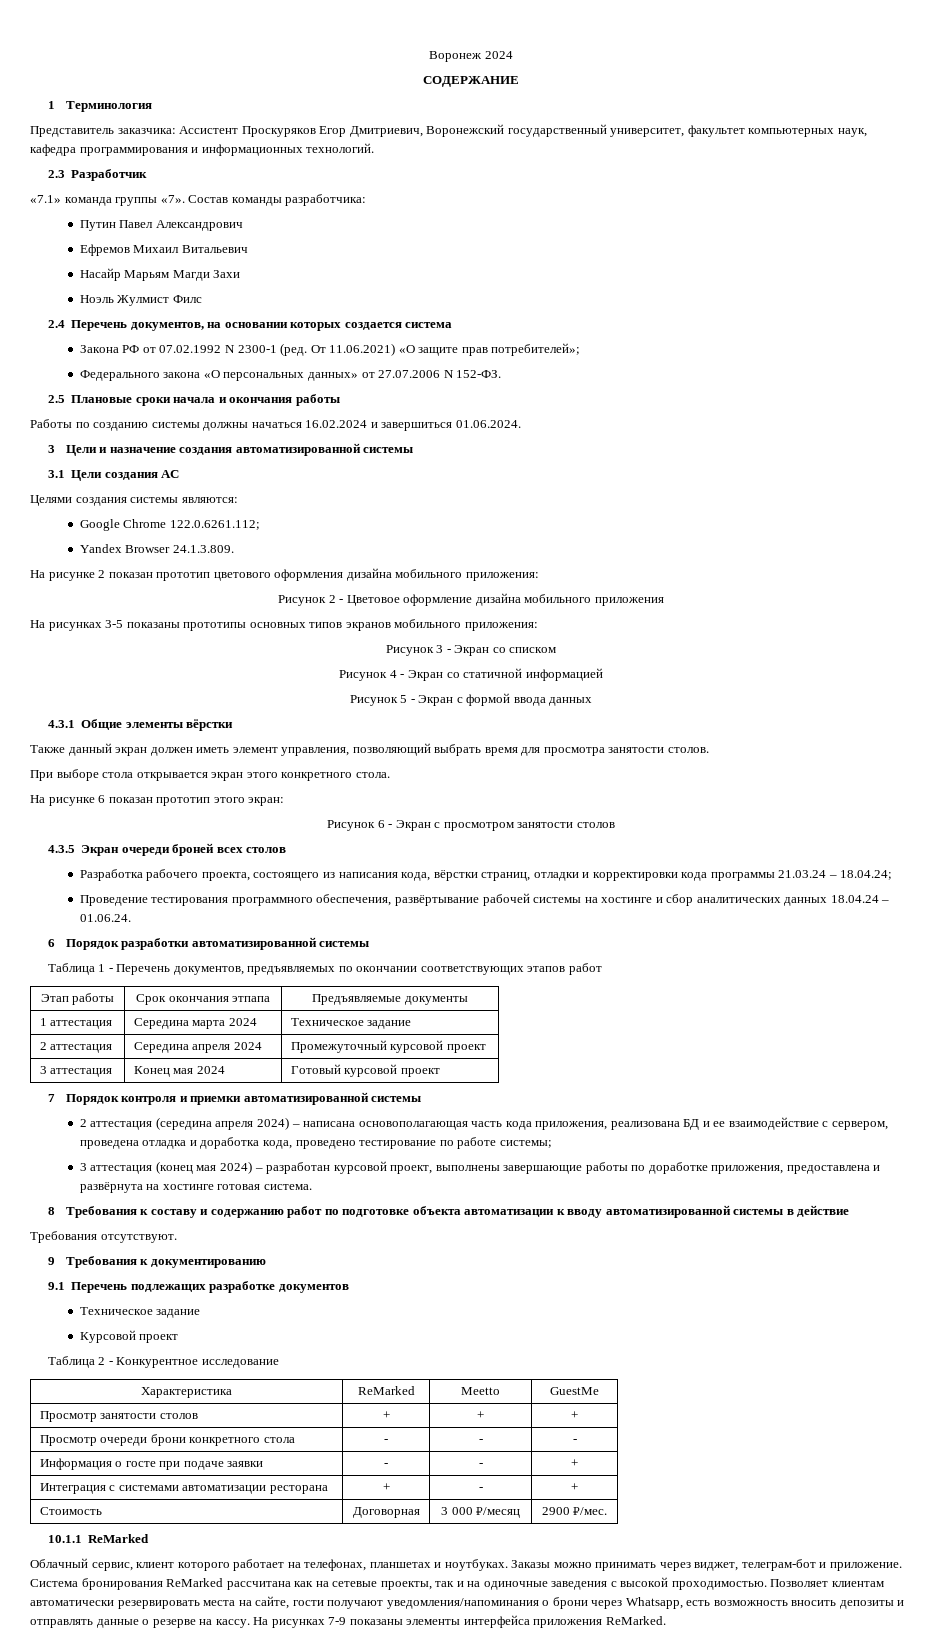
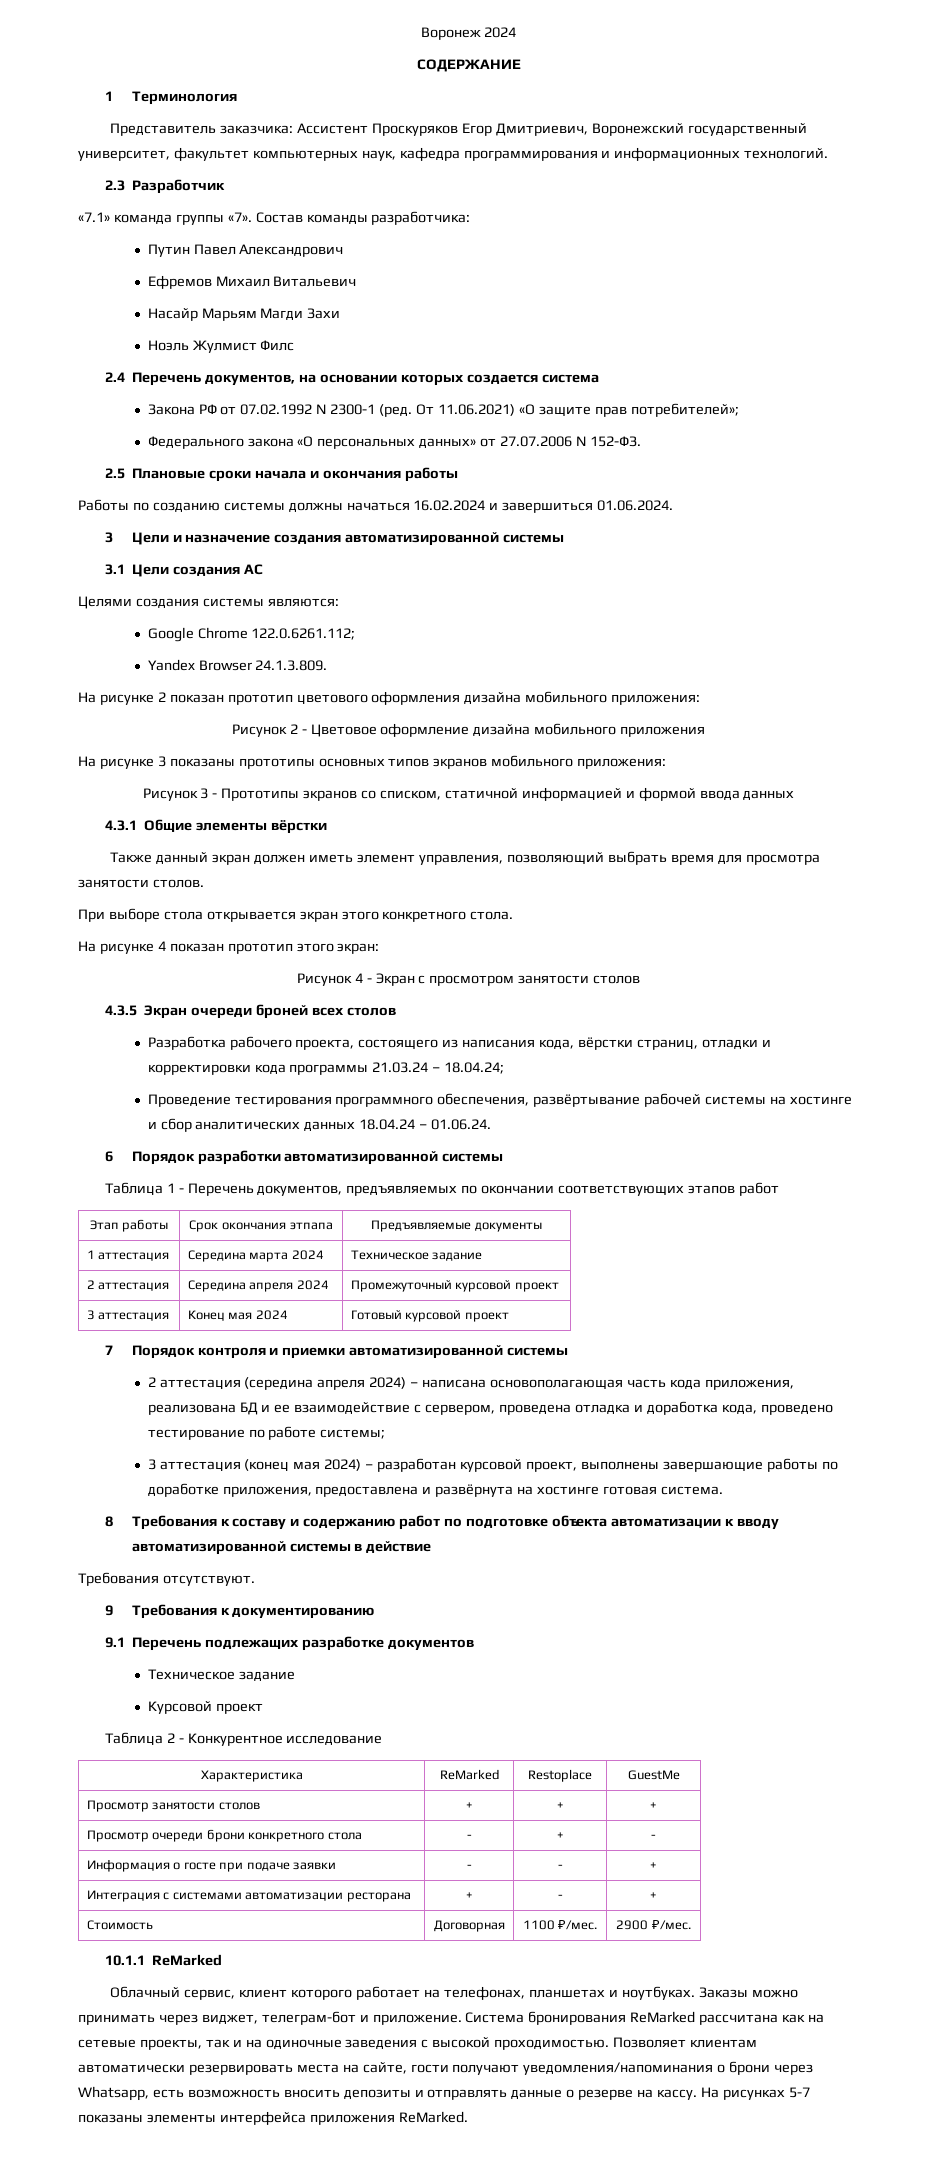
- На рисунках 3-5 показаны прототипы основных типов экранов мобильного приложения:
+ На рисунке 3 показаны прототипы основных типов экранов мобильного приложения:
- Рисунок 3 - Экран со списком
- Рисунок 4 - Экран со статичной информацией
- Рисунок 5 - Экран с формой ввода данных
+ Рисунок 3 - Прототипы экранов со списком, статичной информацией и формой ввода данных
- На рисунке 6 показан прототип этого экран:
+ На рисунке 4 показан прототип этого экран:
- Рисунок 6 - Экран с просмотром занятости столов
+ Рисунок 4 - Экран с просмотром занятости столов
- Характеристика | ReMarked | Meetto | GuestMe
+ Характеристика | ReMarked | Restoplace | GuestMe
- Просмотр очереди брони конкретного стола | - | - | -
+ Просмотр очереди брони конкретного стола | - | + | -
- Стоимость | Договорная | 3 000 ₽/месяц | 2900 ₽/мес.
+ Стоимость | Договорная | 1100 ₽/мес. | 2900 ₽/мес.
- На рисунках 7-9 показаны элементы интерфейса приложения ReMarked.
+ На рисунках 5-7 показаны элементы интерфейса приложения ReMarked.

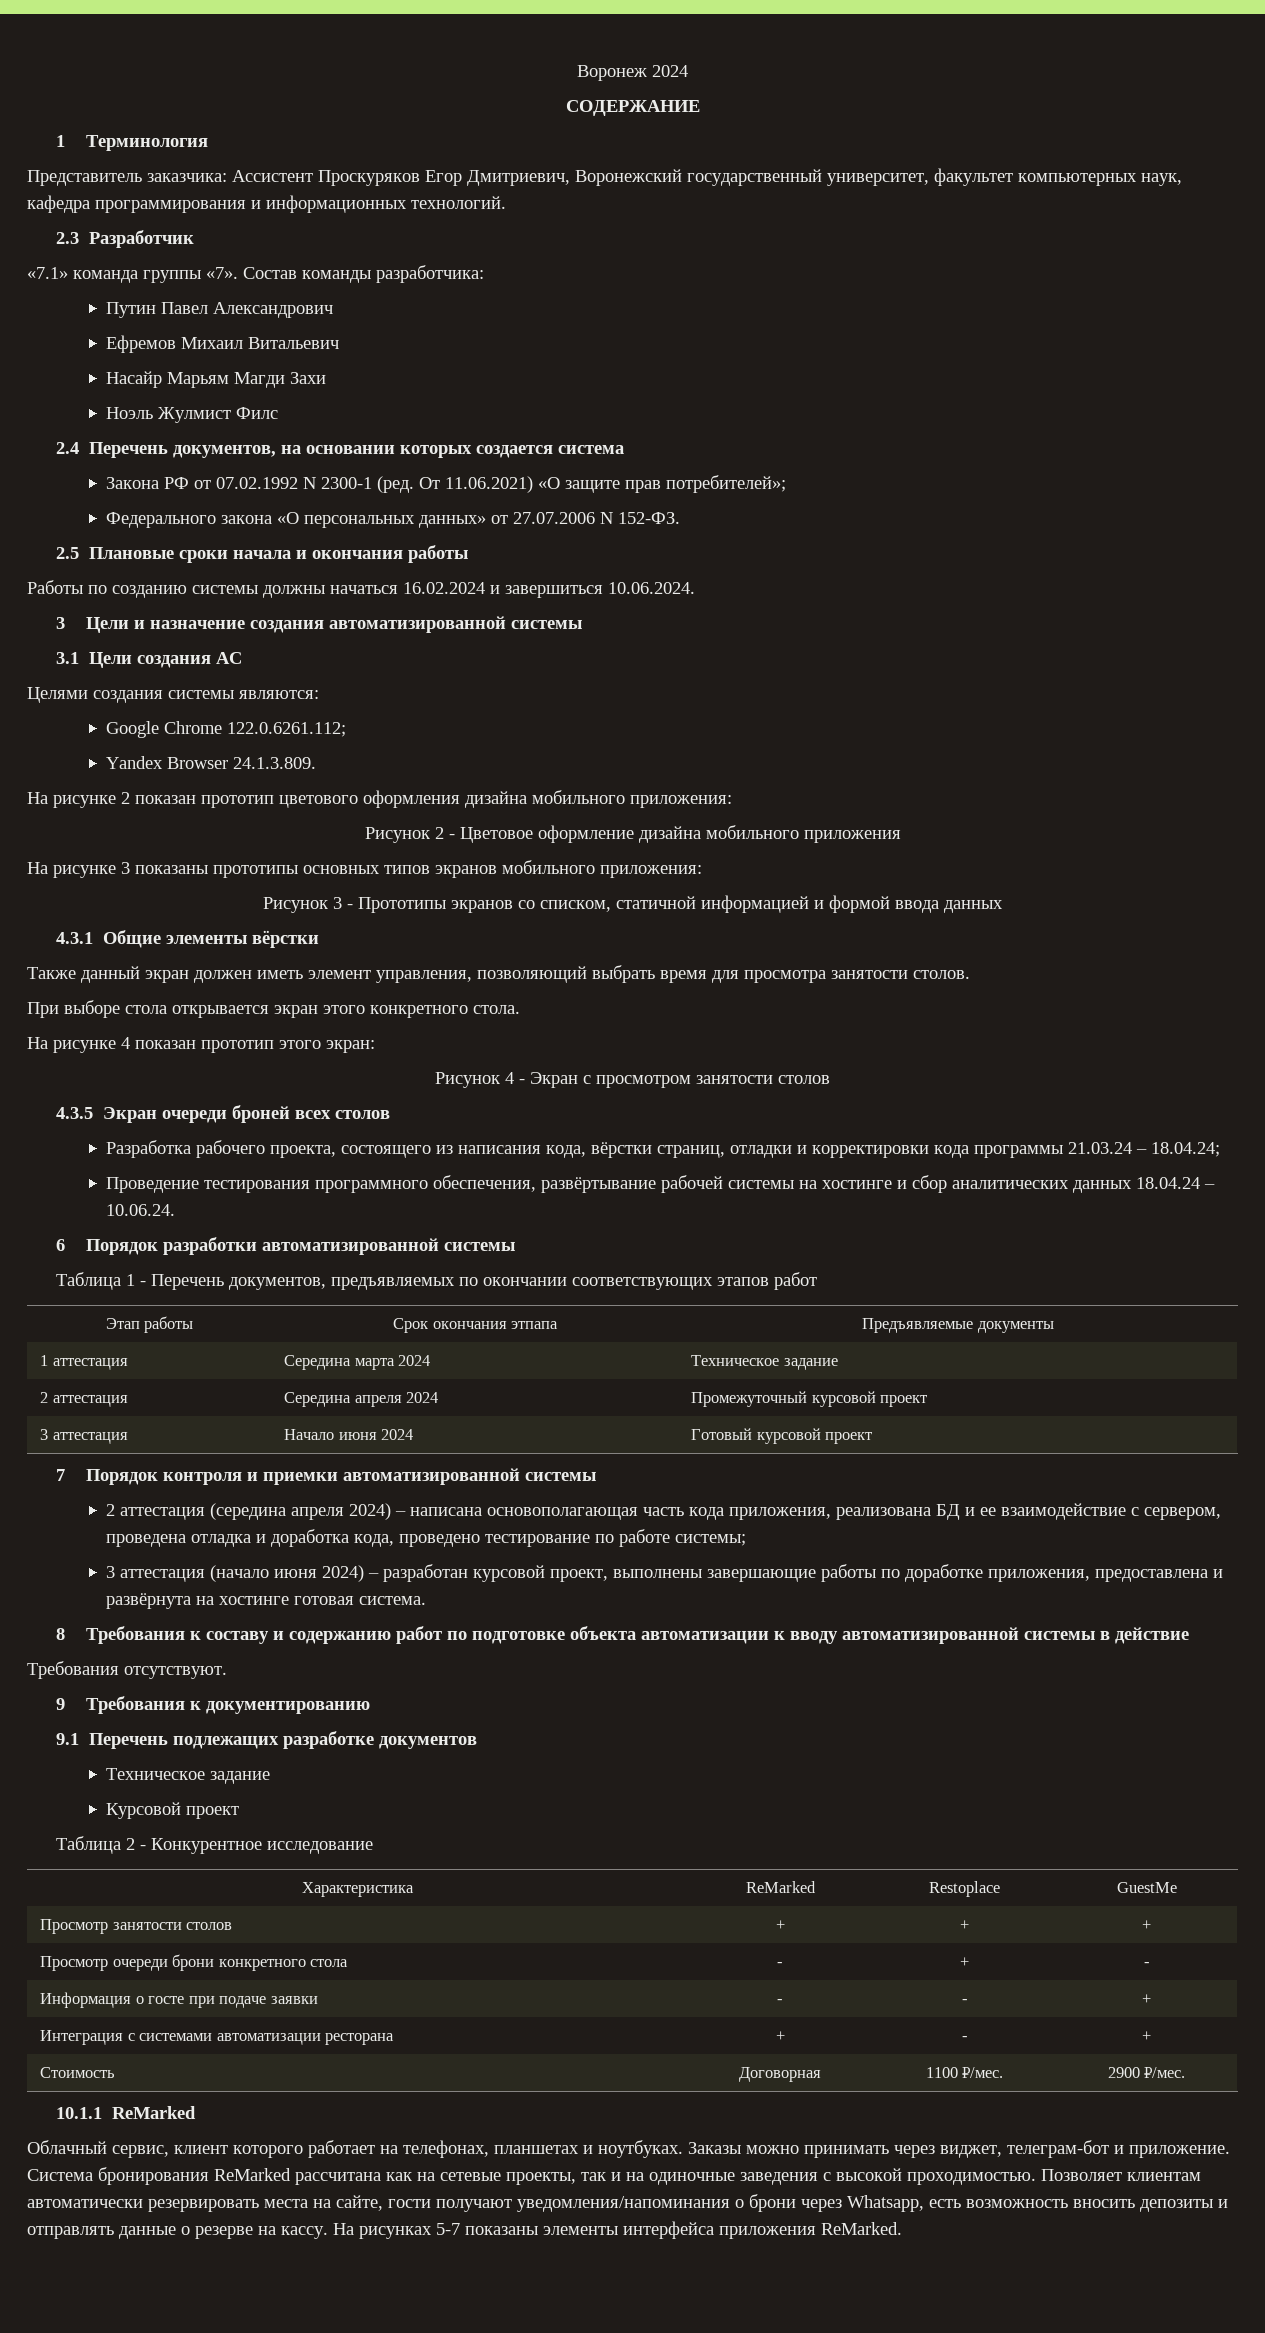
- Работы по созданию системы должны начаться 16.02.2024 и завершиться 01.06.2024.
+ Работы по созданию системы должны начаться 16.02.2024 и завершиться 10.06.2024.
- Проведение тестирования программного обеспечения, развёртывание рабочей системы на хостинге и сбор аналитических данных 18.04.24 – 01.06.24.
+ Проведение тестирования программного обеспечения, развёртывание рабочей системы на хостинге и сбор аналитических данных 18.04.24 – 10.06.24.
- 3 аттестация | Конец мая 2024 | Готовый курсовой проект
+ 3 аттестация | Начало июня 2024 | Готовый курсовой проект
- 3 аттестация (конец мая 2024) – разработан курсовой проект, выполнены завершающие работы по доработке приложения, предоставлена и развёрнута на хостинге готовая система.
+ 3 аттестация (начало июня 2024) – разработан курсовой проект, выполнены завершающие работы по доработке приложения, предоставлена и развёрнута на хостинге готовая система.

